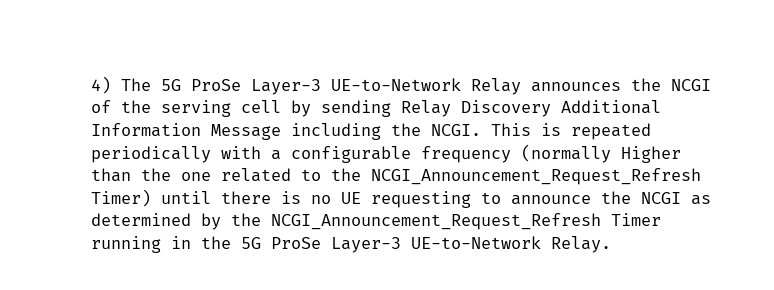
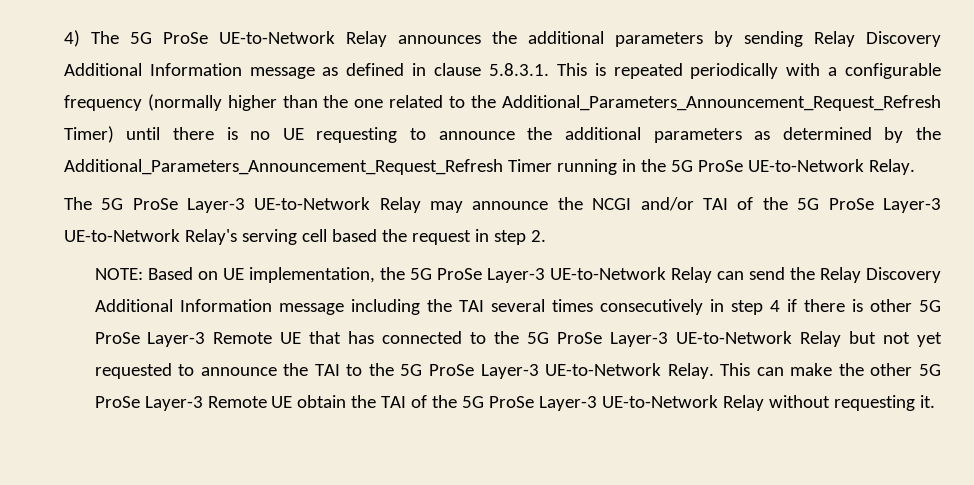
- 4) The 5G ProSe Layer-3 UE-to-Network Relay announces the NCGI of the serving cell by sending Relay Discovery Additional Information Message including the NCGI. This is repeated periodically with a configurable frequency (normally Higher than the one related to the NCGI_Announcement_Request_Refresh Timer) until there is no UE requesting to announce the NCGI as determined by the NCGI_Announcement_Request_Refresh Timer running in the 5G ProSe Layer-3 UE-to-Network Relay.
+ 4) The 5G ProSe UE-to-Network Relay announces the additional parameters by sending Relay Discovery Additional Information message as defined in clause 5.8.3.1. This is repeated periodically with a configurable frequency (normally higher than the one related to the Additional_Parameters_Announcement_Request_Refresh Timer) until there is no UE requesting to announce the additional parameters as determined by the Additional_Parameters_Announcement_Request_Refresh Timer running in the 5G ProSe UE-to-Network Relay.
+ The 5G ProSe Layer-3 UE-to-Network Relay may announce the NCGI and/or TAI of the 5G ProSe Layer-3 UE-to-Network Relay's serving cell based the request in step 2.
+ NOTE: Based on UE implementation, the 5G ProSe Layer-3 UE-to-Network Relay can send the Relay Discovery Additional Information message including the TAI several times consecutively in step 4 if there is other 5G ProSe Layer-3 Remote UE that has connected to the 5G ProSe Layer-3 UE-to-Network Relay but not yet requested to announce the TAI to the 5G ProSe Layer-3 UE-to-Network Relay. This can make the other 5G ProSe Layer-3 Remote UE obtain the TAI of the 5G ProSe Layer-3 UE-to-Network Relay without requesting it.

